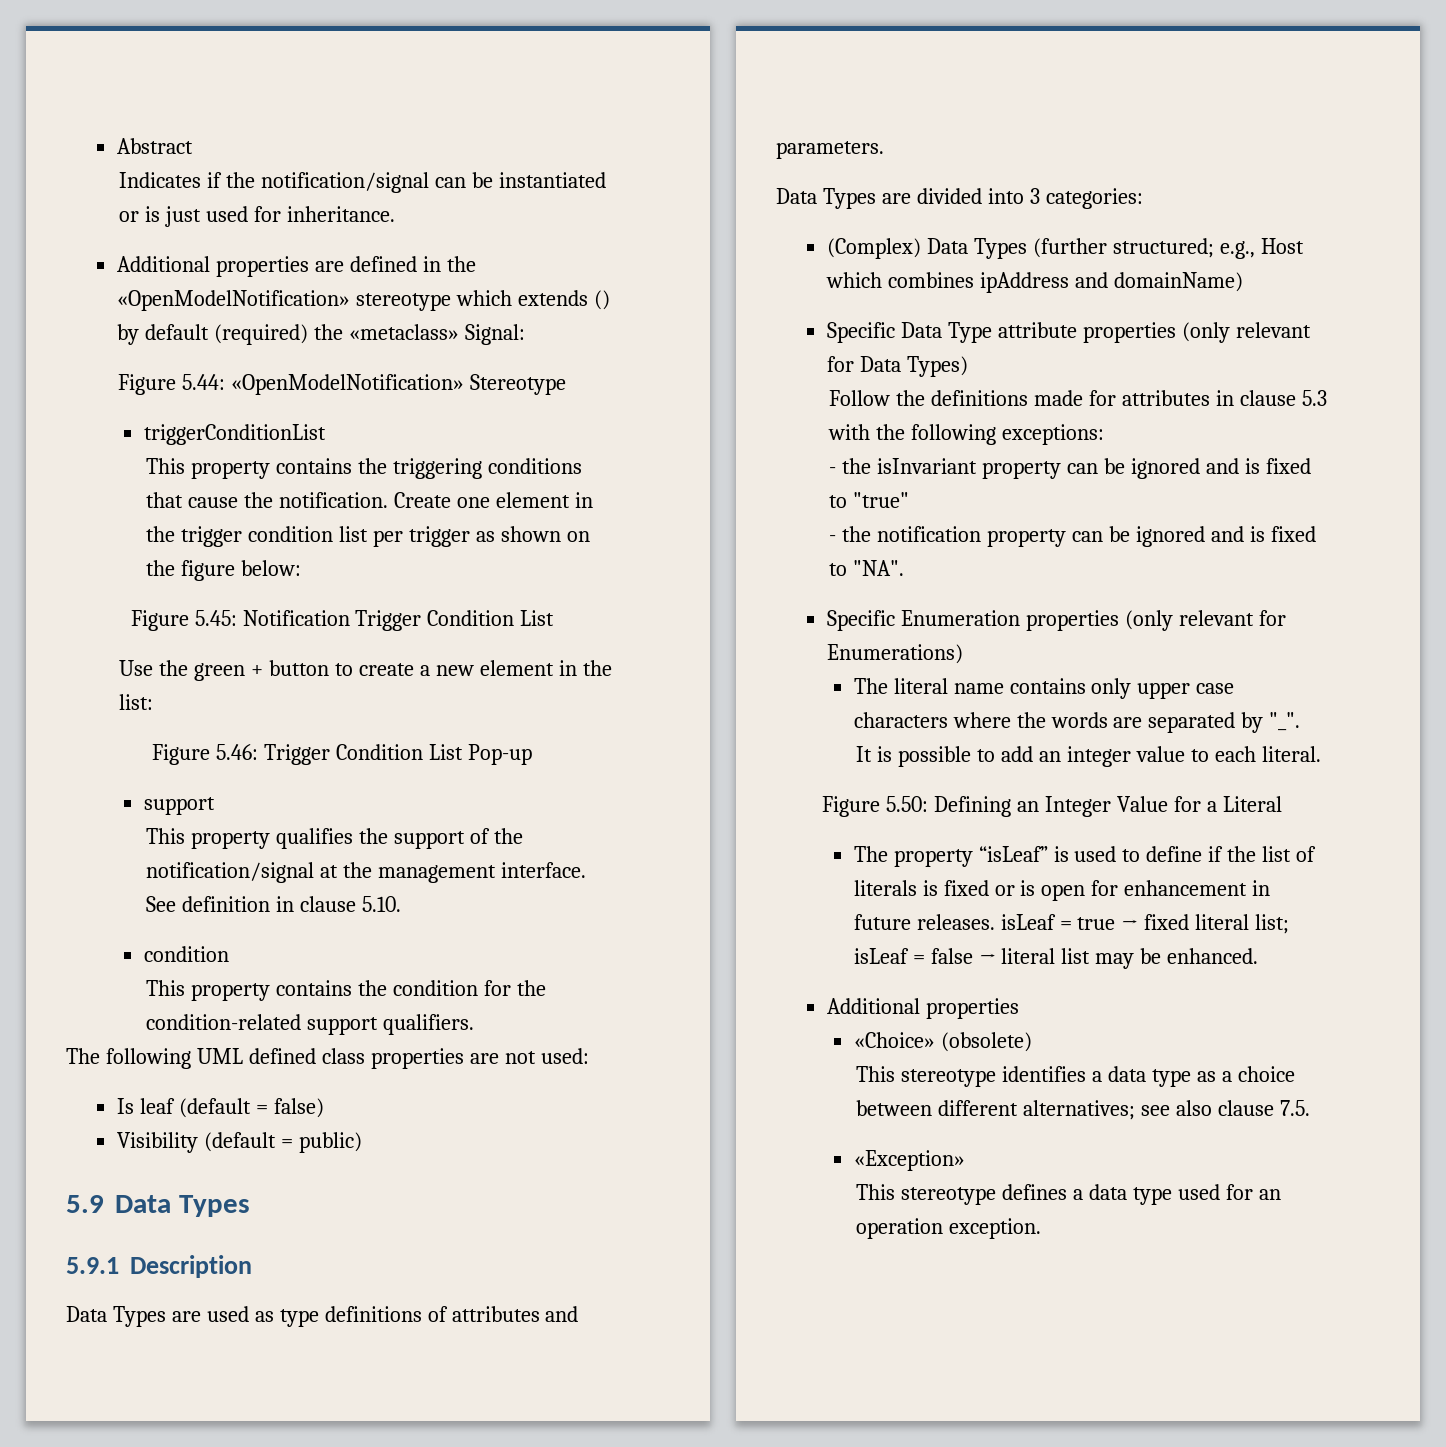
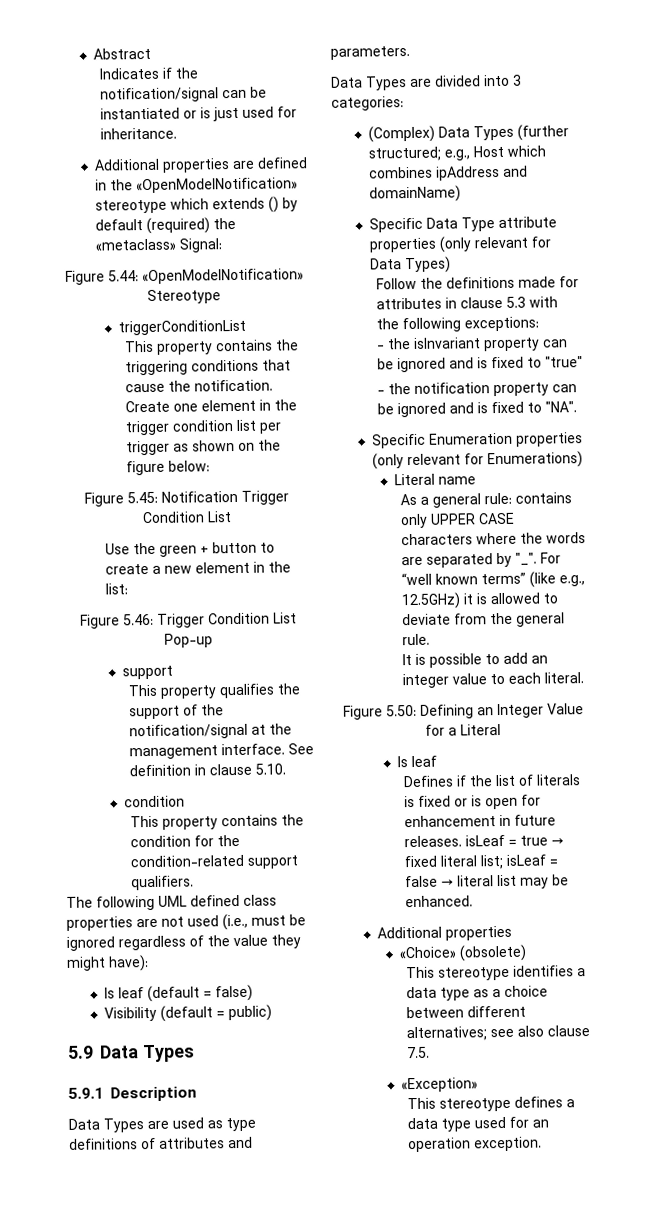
- The following UML defined class properties are not used:
+ The following UML defined class properties are not used (i.e., must be ignored regardless of the value they might have):
- The literal name contains only upper case characters where the words are separated by "_".
+ Literal name
+ As a general rule: contains only UPPER CASE characters where the words are separated by "_". For “well known terms” (like e.g., 12.5GHz) it is allowed to deviate from the general rule.
  Figure 5.50: Defining an Integer Value for a Literal
- The property “isLeaf” is used to define if the list of literals is fixed or is open for enhancement in future releases. isLeaf = true → fixed literal list; isLeaf = false → literal list may be enhanced.
+ Is leaf
+ Defines if the list of literals is fixed or is open for enhancement in future releases. isLeaf = true → fixed literal list; isLeaf = false → literal list may be enhanced.

